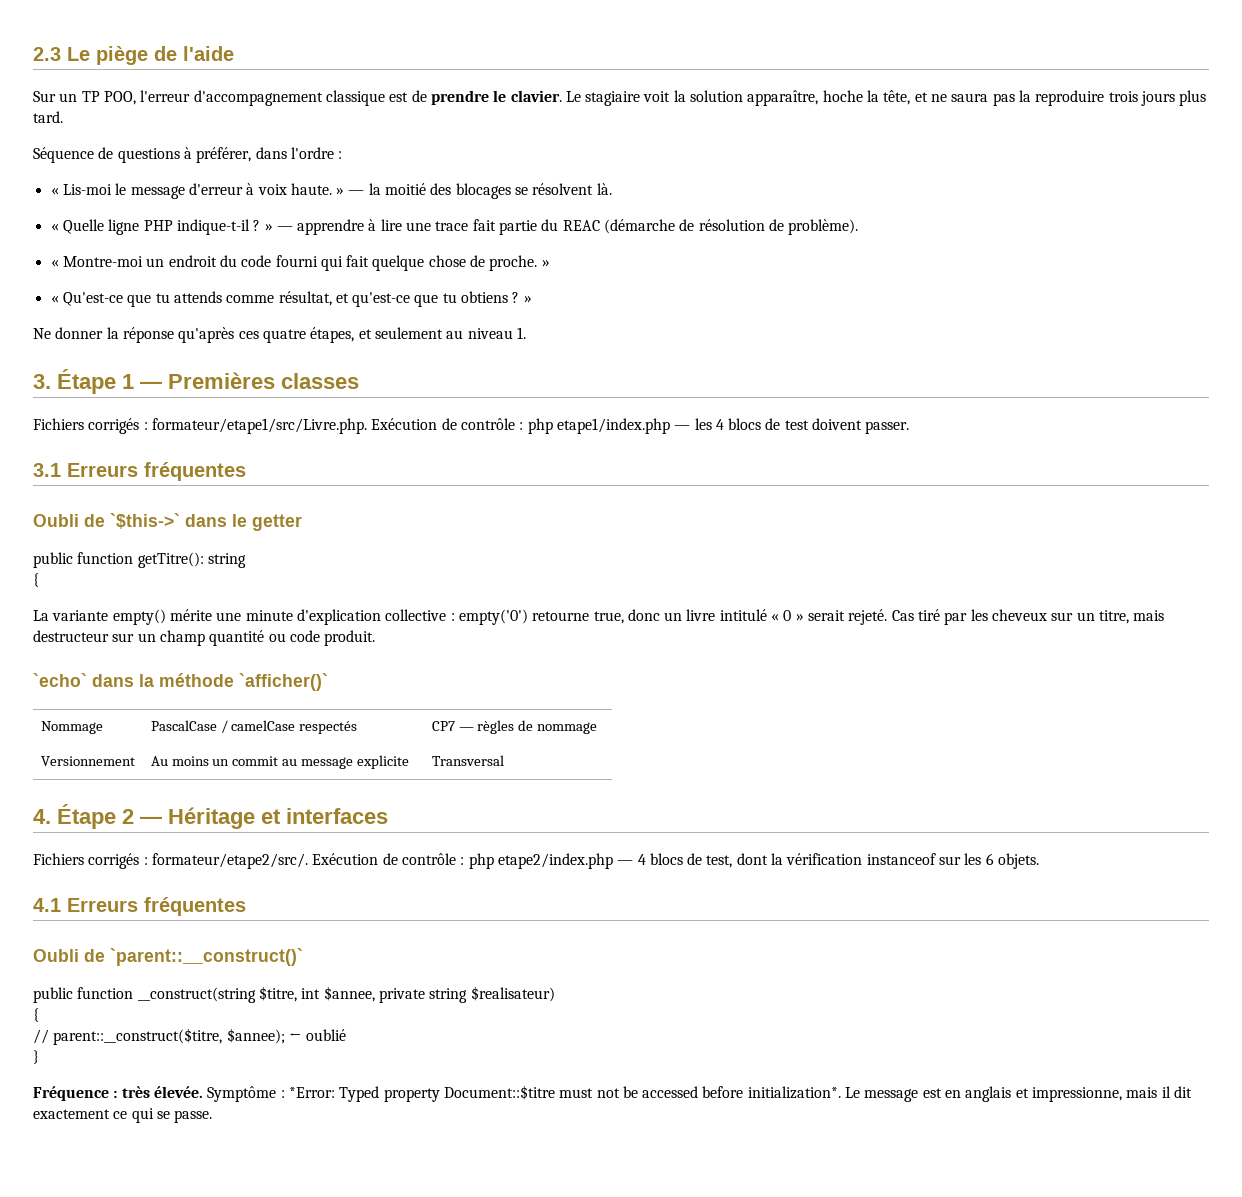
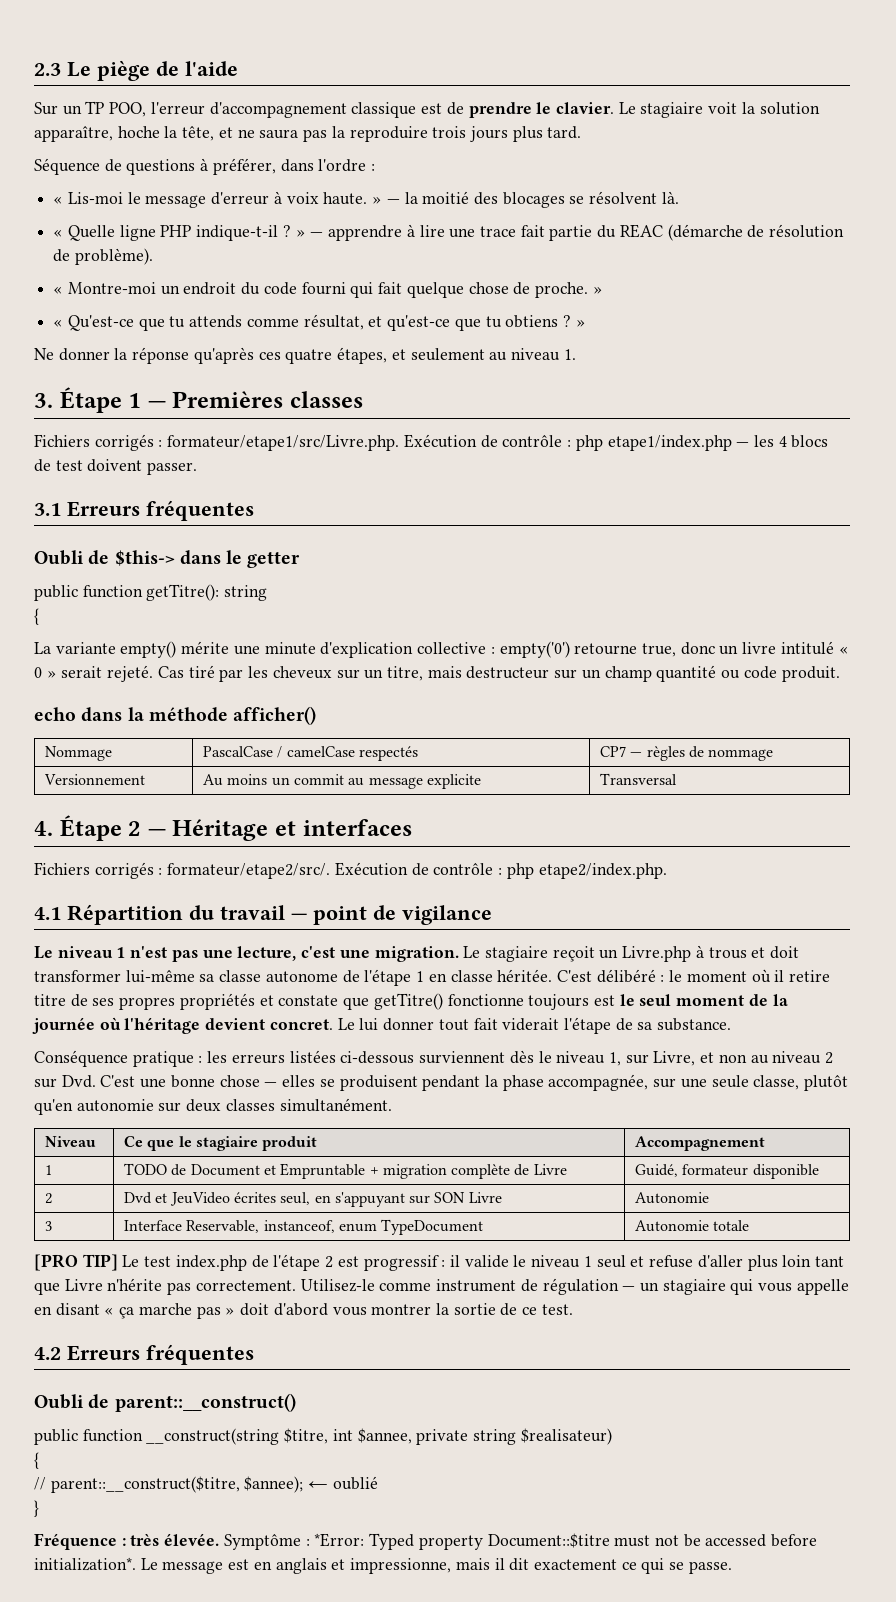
- Oubli de `$this->` dans le getter
+ Oubli de $this-> dans le getter
- `echo` dans la méthode `afficher()`
+ echo dans la méthode afficher()
- Exécution de contrôle : php etape2/index.php — 4 blocs de test, dont la vérification instanceof sur les 6 objets.
- 4.1 Erreurs fréquentes
- Oubli de `parent::__construct()`
+ Exécution de contrôle : php etape2/index.php.
+ 4.1 Répartition du travail — point de vigilance
+ Le niveau 1 n'est pas une lecture, c'est une migration. Le stagiaire reçoit un Livre.php à trous et doit transformer lui-même sa classe autonome de l'étape 1 en classe héritée. C'est délibéré : le moment où il retire titre de ses propres propriétés et constate que getTitre() fonctionne toujours est le seul moment de la journée où l'héritage devient concret. Le lui donner tout fait viderait l'étape de sa substance.
+ Conséquence pratique : les erreurs listées ci-dessous surviennent dès le niveau 1, sur Livre, et non au niveau 2 sur Dvd. C'est une bonne chose — elles se produisent pendant la phase accompagnée, sur une seule classe, plutôt qu'en autonomie sur deux classes simultanément.
+ Niveau | Ce que le stagiaire produit | Accompagnement
+ 1 | TODO de Document et Empruntable + migration complète de Livre | Guidé, formateur disponible
+ 2 | Dvd et JeuVideo écrites seul, en s'appuyant sur SON Livre | Autonomie
+ 3 | Interface Reservable, instanceof, enum TypeDocument | Autonomie totale
+ [PRO TIP] Le test index.php de l'étape 2 est progressif : il valide le niveau 1 seul et refuse d'aller plus loin tant que Livre n'hérite pas correctement. Utilisez-le comme instrument de régulation — un stagiaire qui vous appelle en disant « ça marche pas » doit d'abord vous montrer la sortie de ce test.
+ 4.2 Erreurs fréquentes
+ Oubli de parent::__construct()

